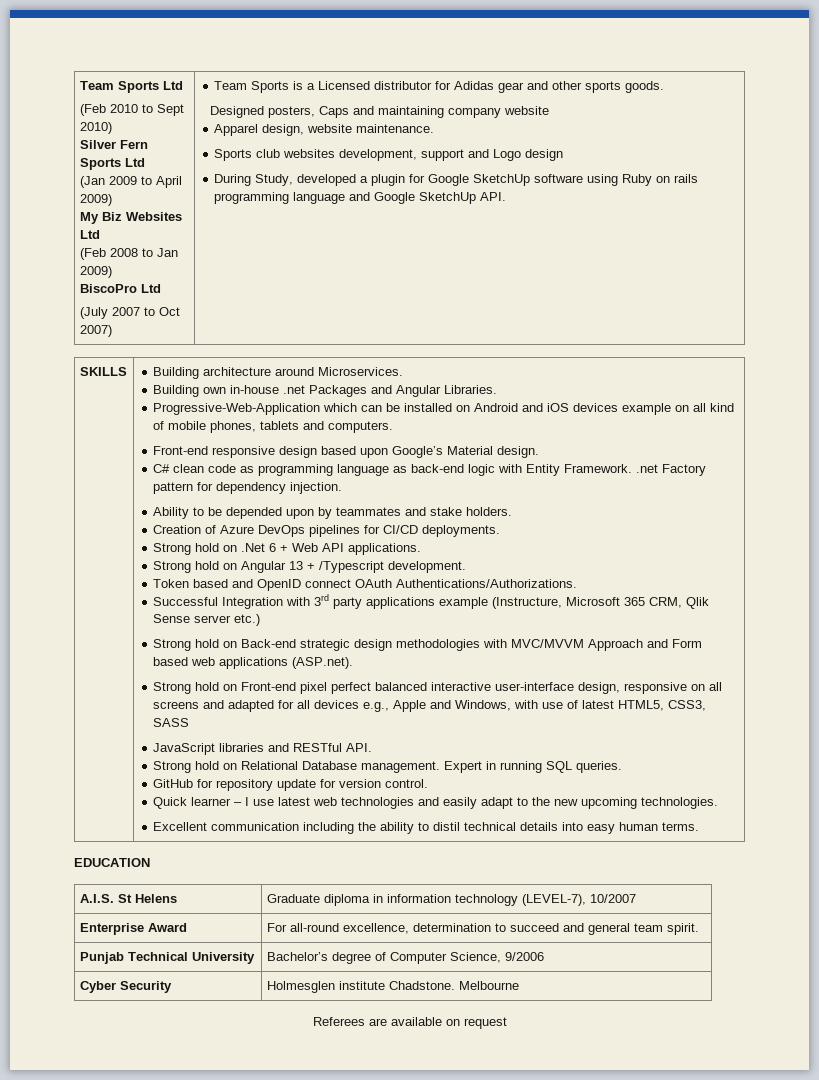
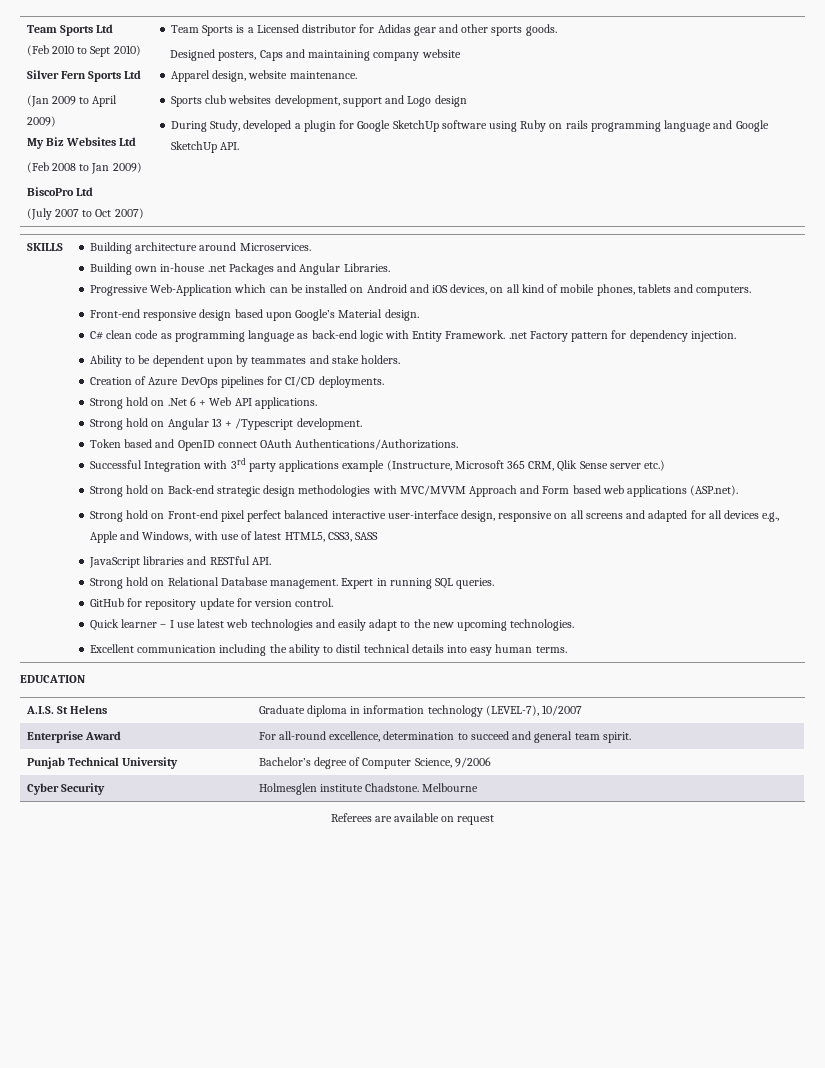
- Progressive-Web-Application which can be installed on Android and iOS devices example on all kind of mobile phones, tablets and computers.
+ Progressive Web-Application which can be installed on Android and iOS devices, on all kind of mobile phones, tablets and computers.
- Ability to be depended upon by teammates and stake holders.
+ Ability to be dependent upon by teammates and stake holders.

